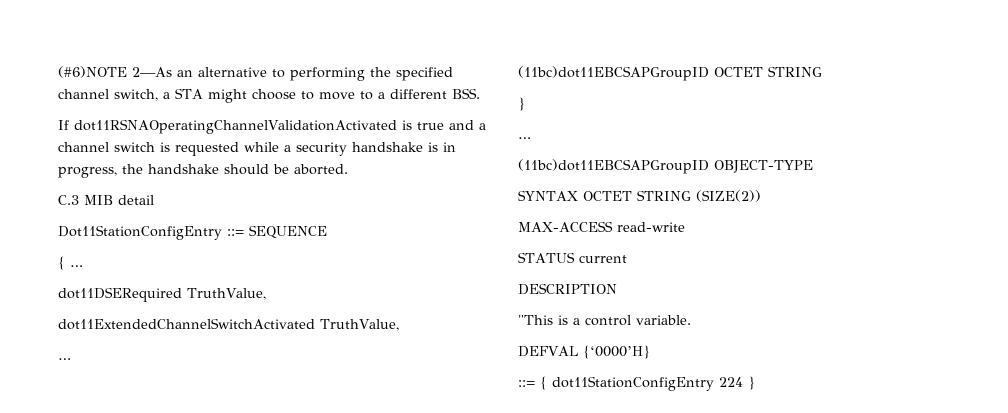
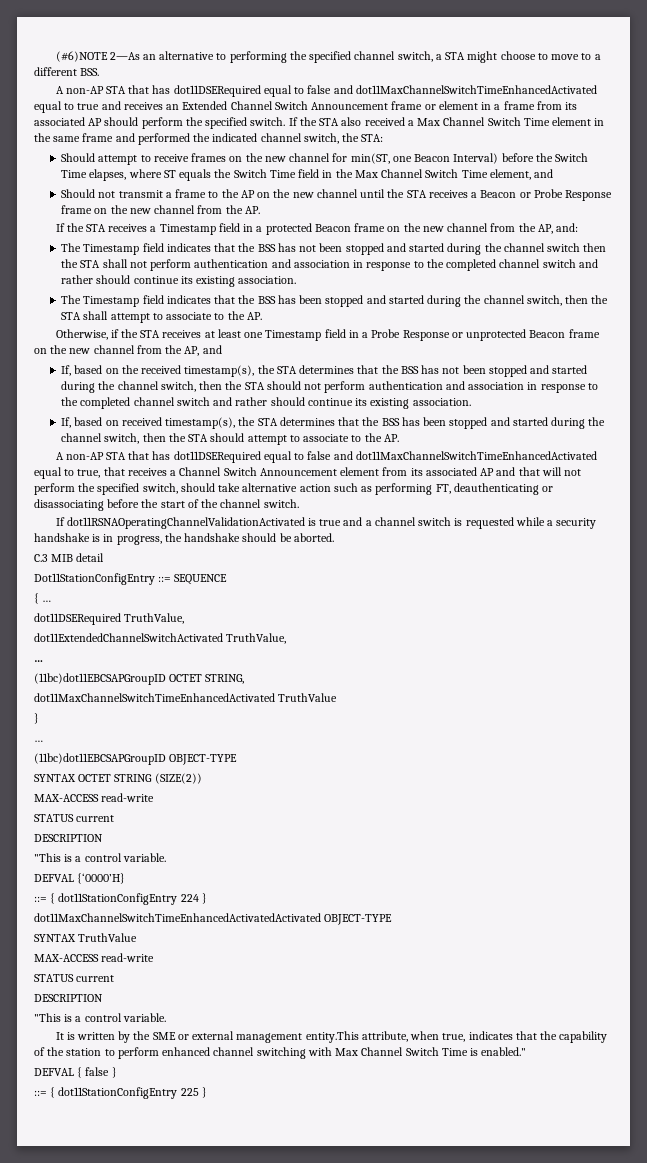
+ A non-AP STA that has dot11DSERequired equal to false and dot11MaxChannelSwitchTimeEnhancedActivated equal to true and receives an Extended Channel Switch Announcement frame or element in a frame from its associated AP should perform the specified switch. If the STA also received a Max Channel Switch Time element in the same frame and performed the indicated channel switch, the STA:
+ Should attempt to receive frames on the new channel for min(ST, one Beacon Interval) before the Switch Time elapses, where ST equals the Switch Time field in the Max Channel Switch Time element, and
+ Should not transmit a frame to the AP on the new channel until the STA receives a Beacon or Probe Response frame on the new channel from the AP.
+ If the STA receives a Timestamp field in a protected Beacon frame on the new channel from the AP, and:
+ The Timestamp field indicates that the BSS has not been stopped and started during the channel switch then the STA shall not perform authentication and association in response to the completed channel switch and rather should continue its existing association.
+ The Timestamp field indicates that the BSS has been stopped and started during the channel switch, then the STA shall attempt to associate to the AP.
+ Otherwise, if the STA receives at least one Timestamp field in a Probe Response or unprotected Beacon frame on the new channel from the AP, and
+ If, based on the received timestamp(s), the STA determines that the BSS has not been stopped and started during the channel switch, then the STA should not perform authentication and association in response to the completed channel switch and rather should continue its existing association.
+ If, based on received timestamp(s), the STA determines that the BSS has been stopped and started during the channel switch, then the STA should attempt to associate to the AP.
+ A non-AP STA that has dot11DSERequired equal to false and dot11MaxChannelSwitchTimeEnhancedActivated equal to true, that receives a Channel Switch Announcement element from its associated AP and that will not perform the specified switch, should take alternative action such as performing FT, deauthenticating or disassociating before the start of the channel switch.
- (11bc)dot11EBCSAPGroupID OCTET STRING
+ (11bc)dot11EBCSAPGroupID OCTET STRING,
+ dot11MaxChannelSwitchTimeEnhancedActivated TruthValue
+ dot11MaxChannelSwitchTimeEnhancedActivatedActivated OBJECT-TYPE
+ SYNTAX TruthValue
+ MAX-ACCESS read-write
+ STATUS current
+ DESCRIPTION
+ "This is a control variable.
+ It is written by the SME or external management entity.This attribute, when true, indicates that the capability of the station to perform enhanced channel switching with Max Channel Switch Time is enabled."
+ DEFVAL { false }
+ ::= { dot11StationConfigEntry 225 }

